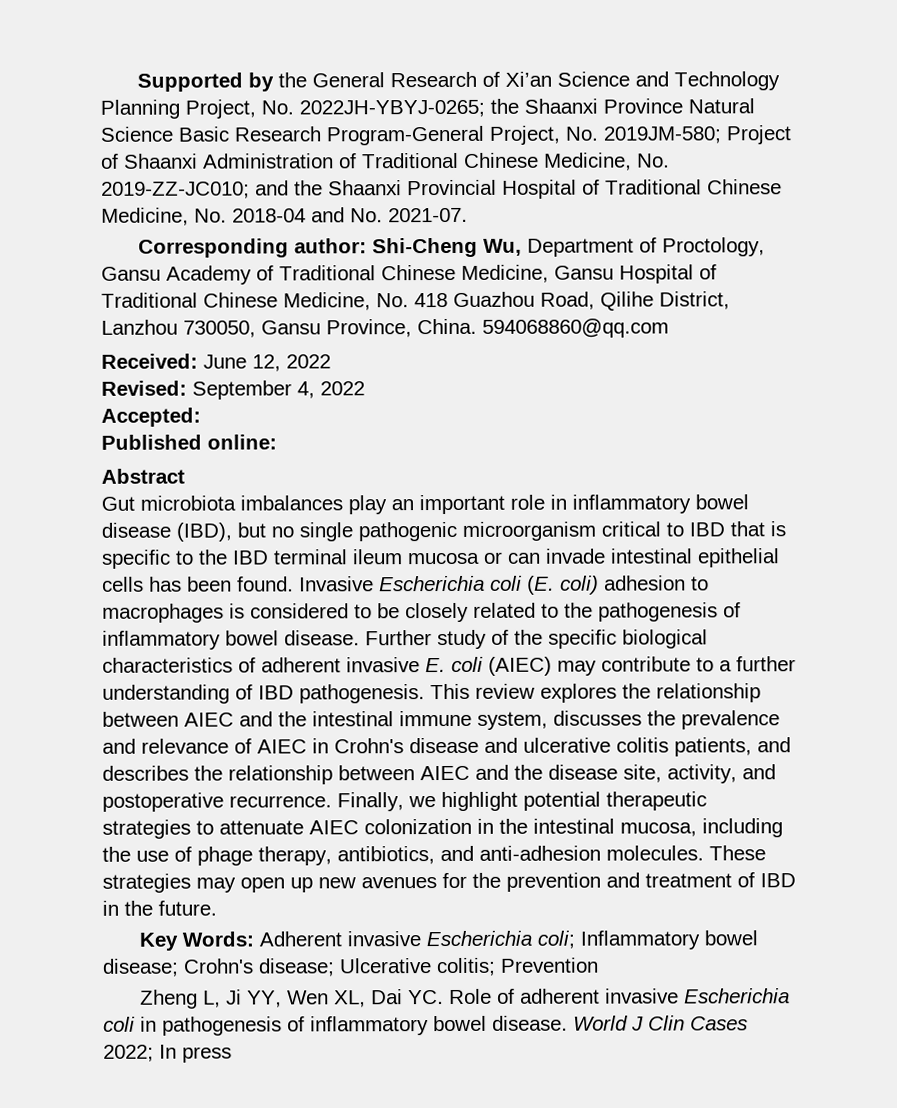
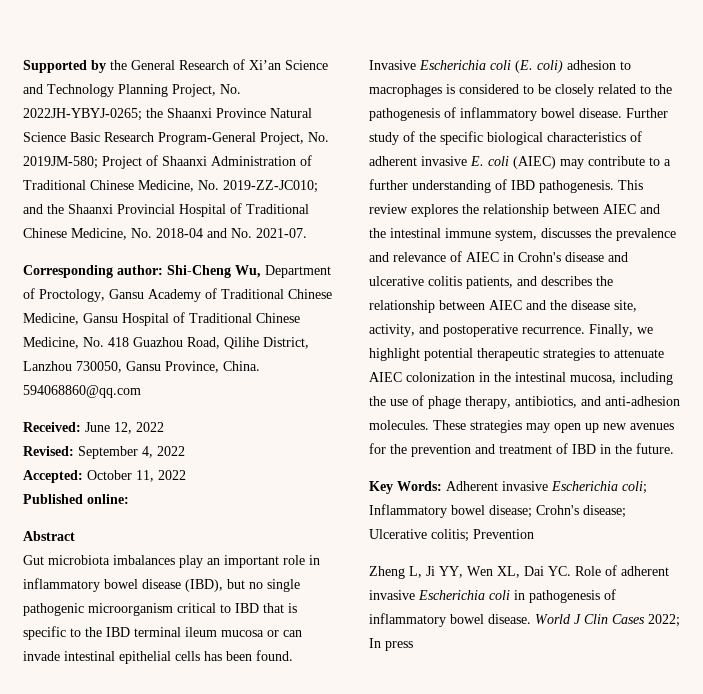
- Accepted:
+ Accepted: October 11, 2022

